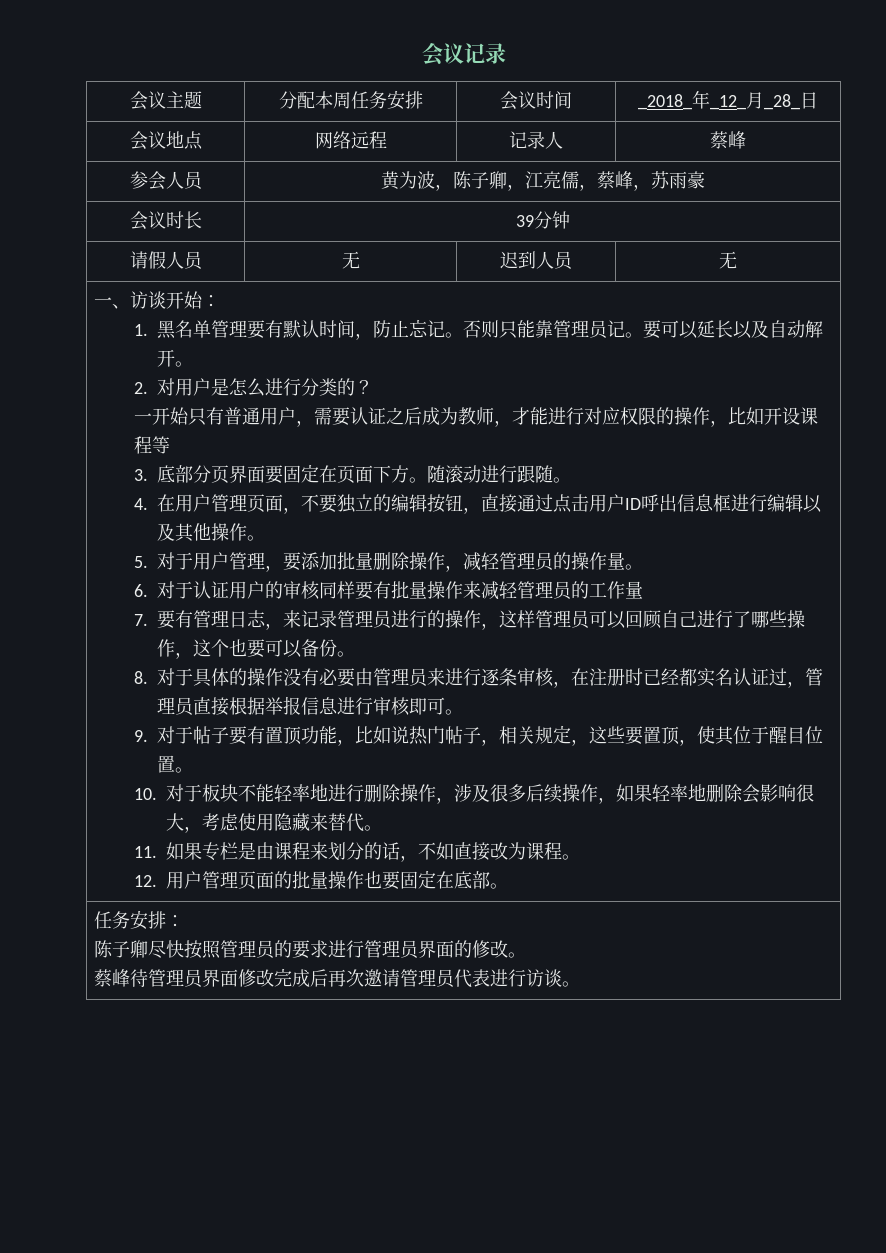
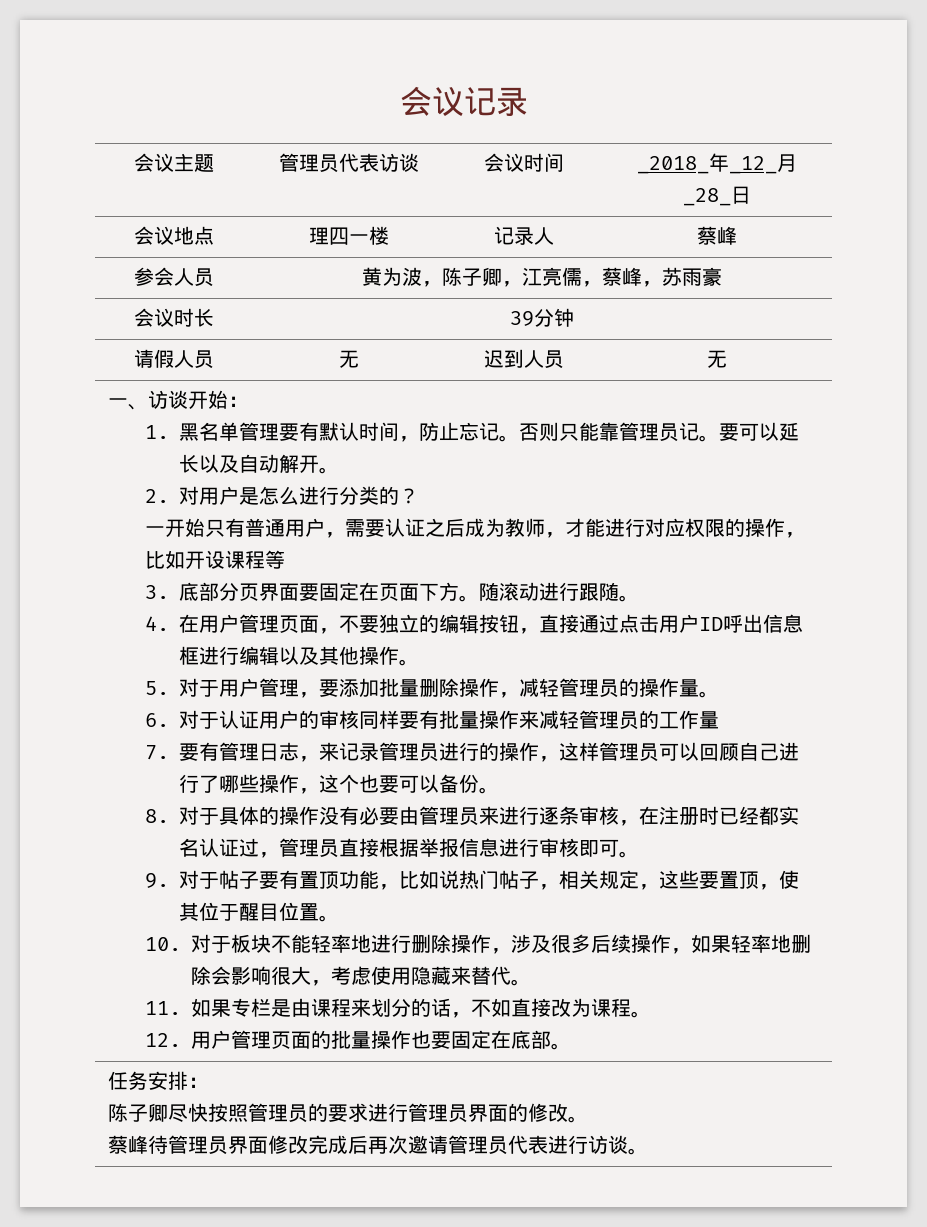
- 会议主题 | 分配本周任务安排 | 会议时间 | _2018_年_12_月_28_日
+ 会议主题 | 管理员代表访谈 | 会议时间 | _2018_年_12_月_28_日
- 会议地点 | 网络远程 | 记录人 | 蔡峰
+ 会议地点 | 理四一楼 | 记录人 | 蔡峰

